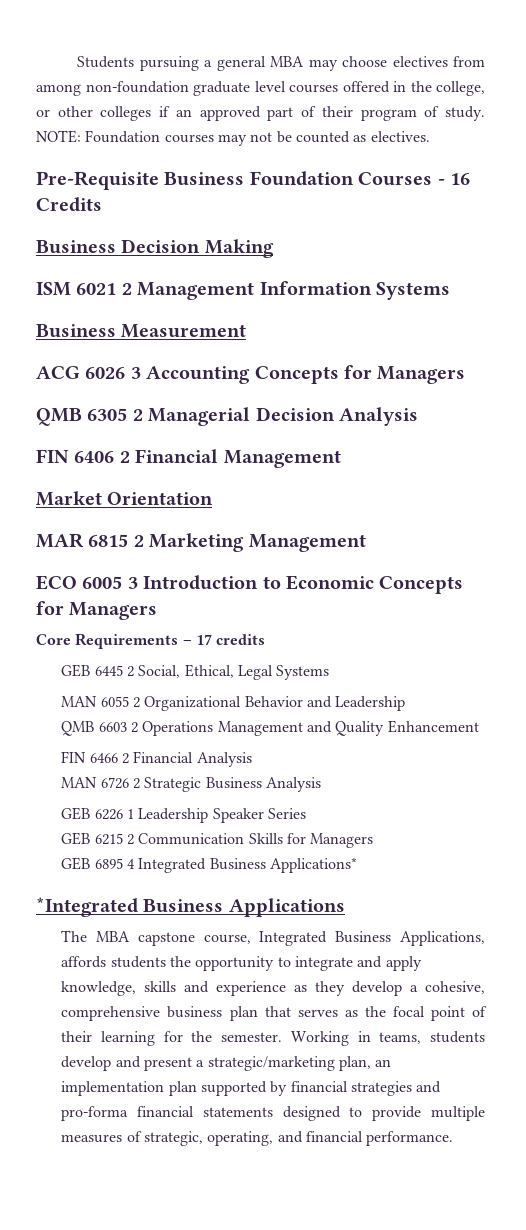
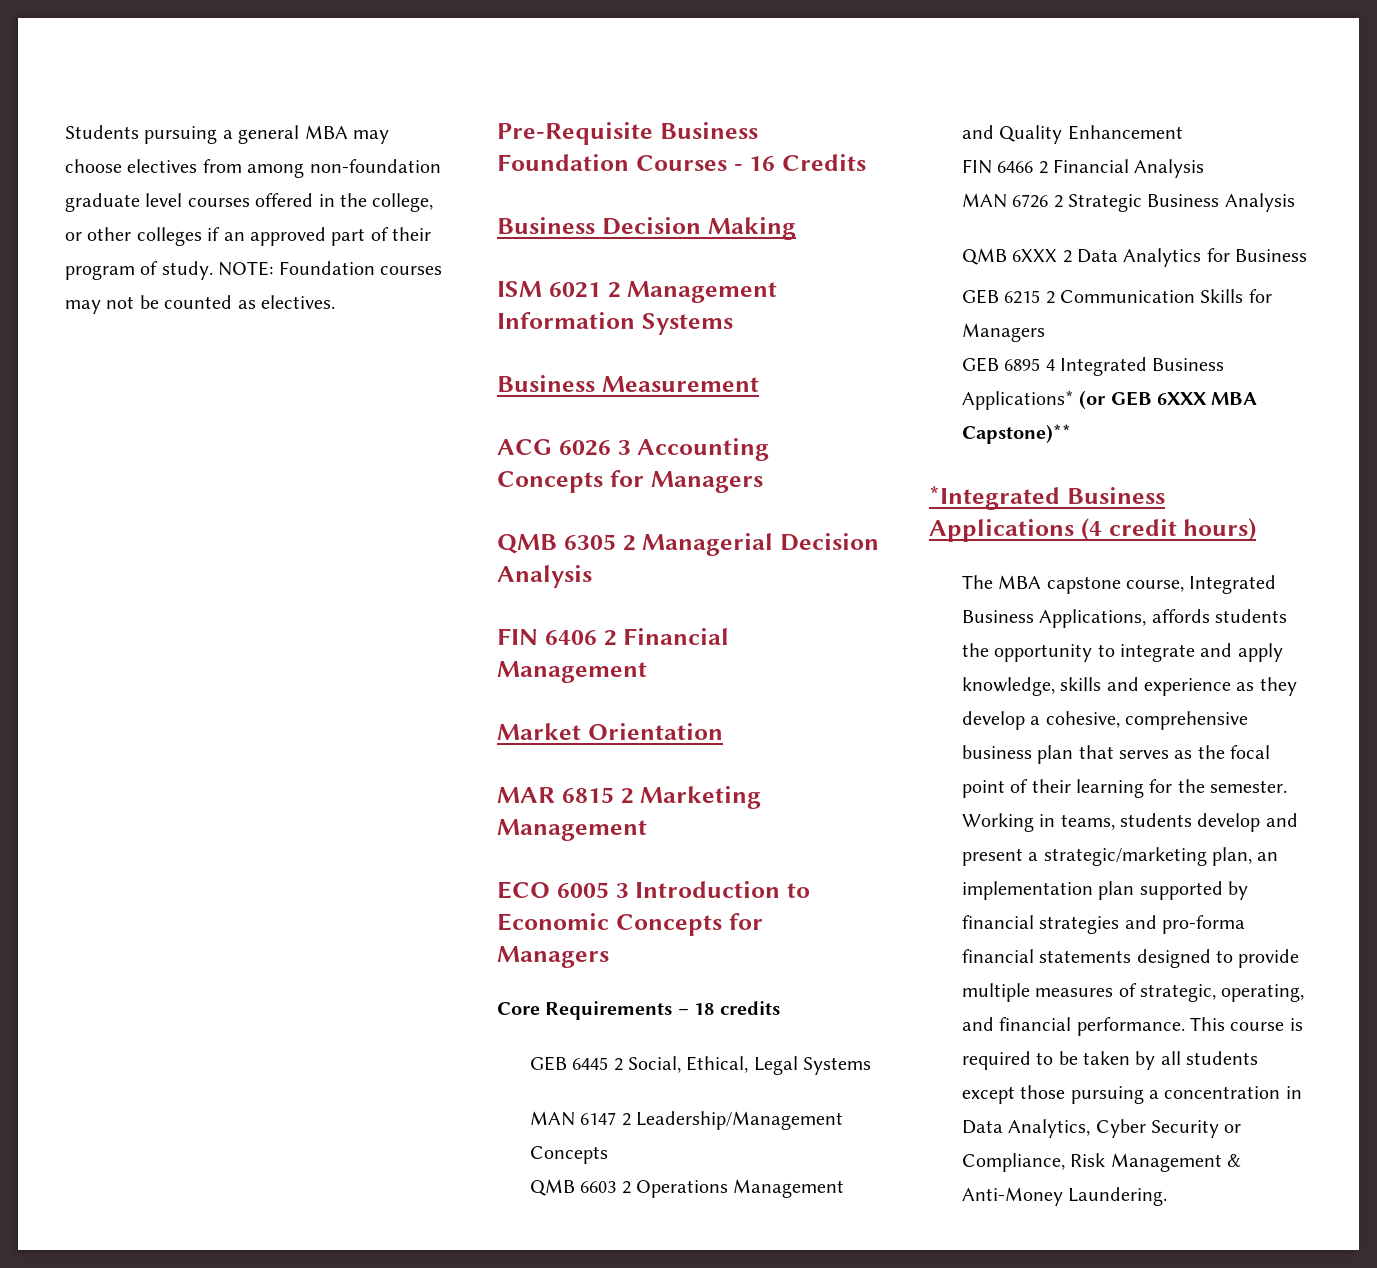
- Core Requirements – 17 credits
+ Core Requirements – 18 credits
- MAN 6055 2 Organizational Behavior and Leadership
+ MAN 6147 2 Leadership/Management Concepts
- GEB 6226 1 Leadership Speaker Series
+ QMB 6XXX 2 Data Analytics for Business
- GEB 6895 4 Integrated Business Applications*
+ GEB 6895 4 Integrated Business Applications* (or GEB 6XXX MBA Capstone)**
- *Integrated Business Applications
+ *Integrated Business Applications (4 credit hours)
+ This course is required to be taken by all students except those pursuing a concentration in Data Analytics, Cyber Security or Compliance, Risk Management & Anti-Money Laundering.

